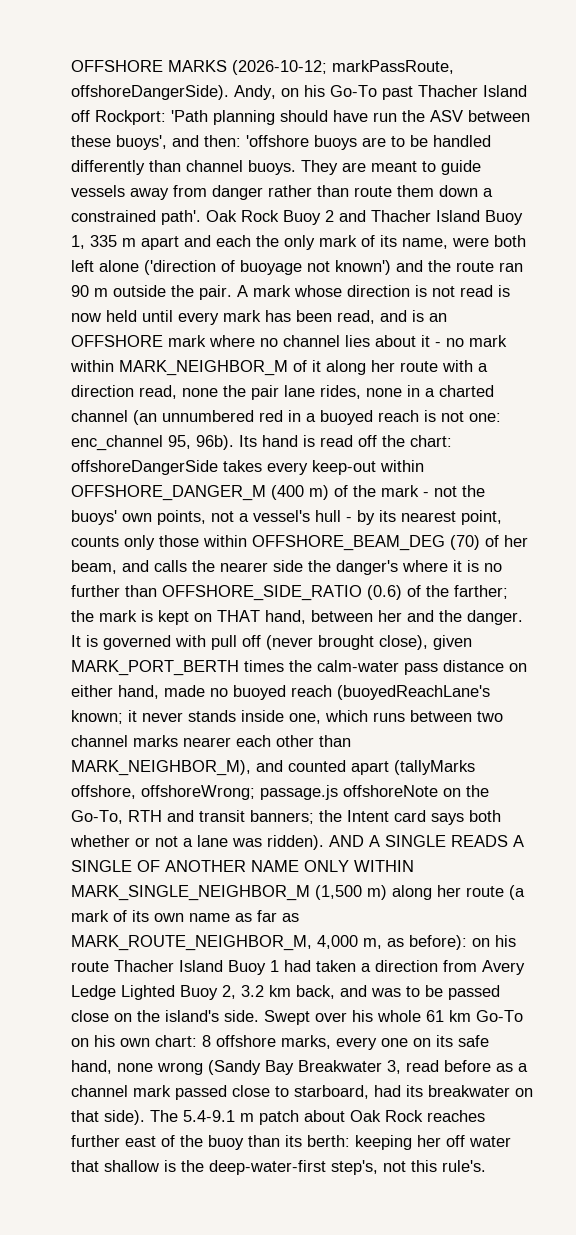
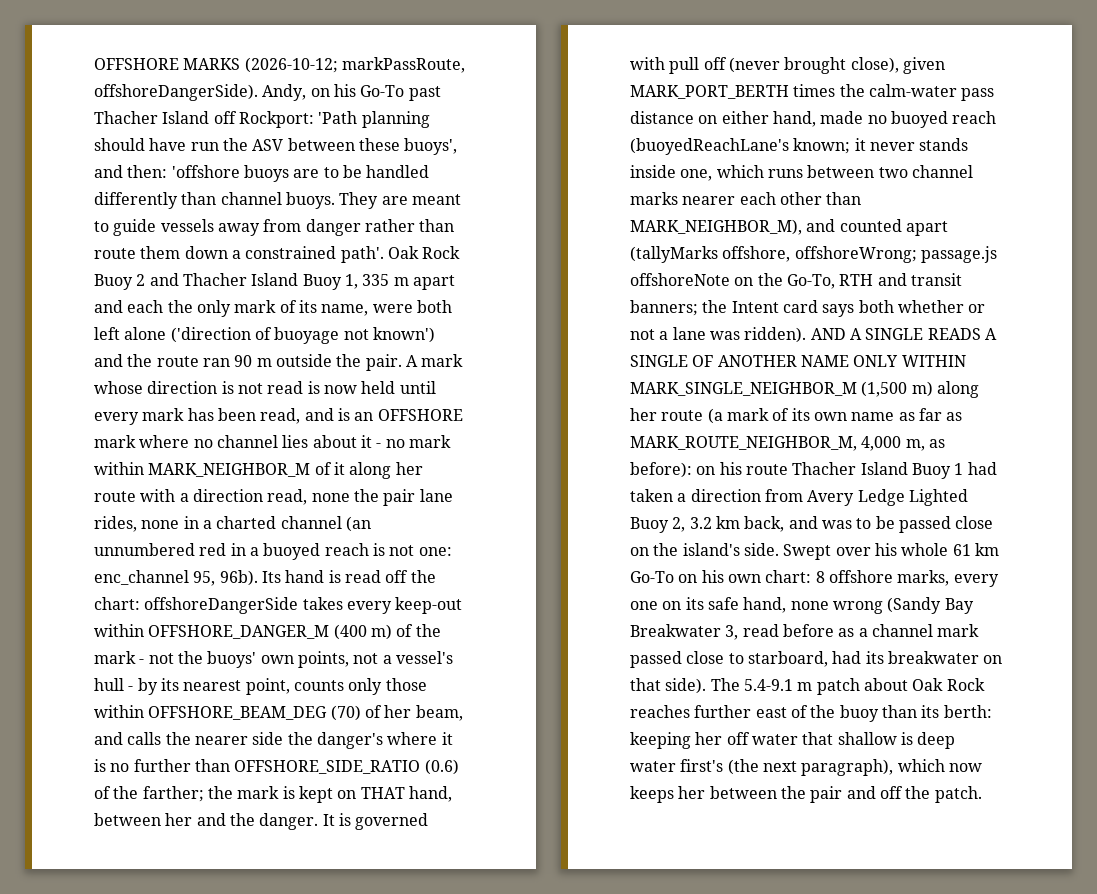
- The 5.4-9.1 m patch about Oak Rock reaches further east of the buoy than its berth: keeping her off water that shallow is the deep-water-first step's, not this rule's.
+ The 5.4-9.1 m patch about Oak Rock reaches further east of the buoy than its berth: keeping her off water that shallow is deep water first's (the next paragraph), which now keeps her between the pair and off the patch.

